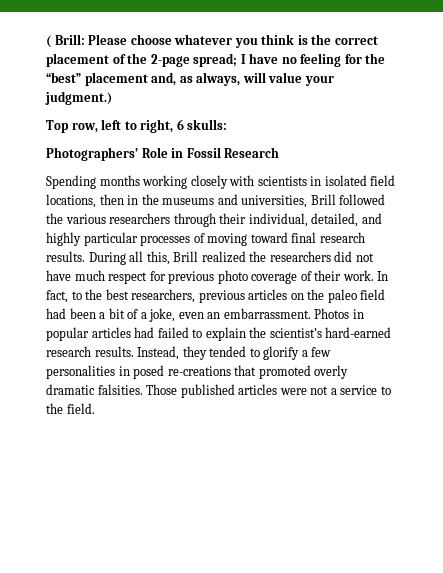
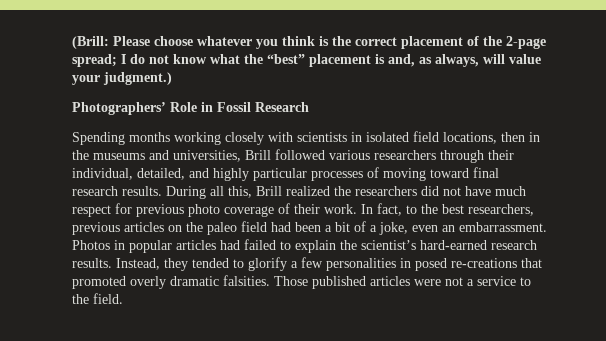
- ( Brill: Please choose whatever you think is the correct placement of the 2-page spread; I have no feeling for the “best” placement and, as always, will value your judgment.)
+ (Brill: Please choose whatever you think is the correct placement of the 2-page spread; I do not know what the “best” placement is and, as always, will value your judgment.)
- Top row, left to right, 6 skulls:
- Spending months working closely with scientists in isolated field locations, then in the museums and universities, Brill followed the various researchers through their individual, detailed, and highly particular processes of moving toward final research results.
+ Spending months working closely with scientists in isolated field locations, then in the museums and universities, Brill followed various researchers through their individual, detailed, and highly particular processes of moving toward final research results.

